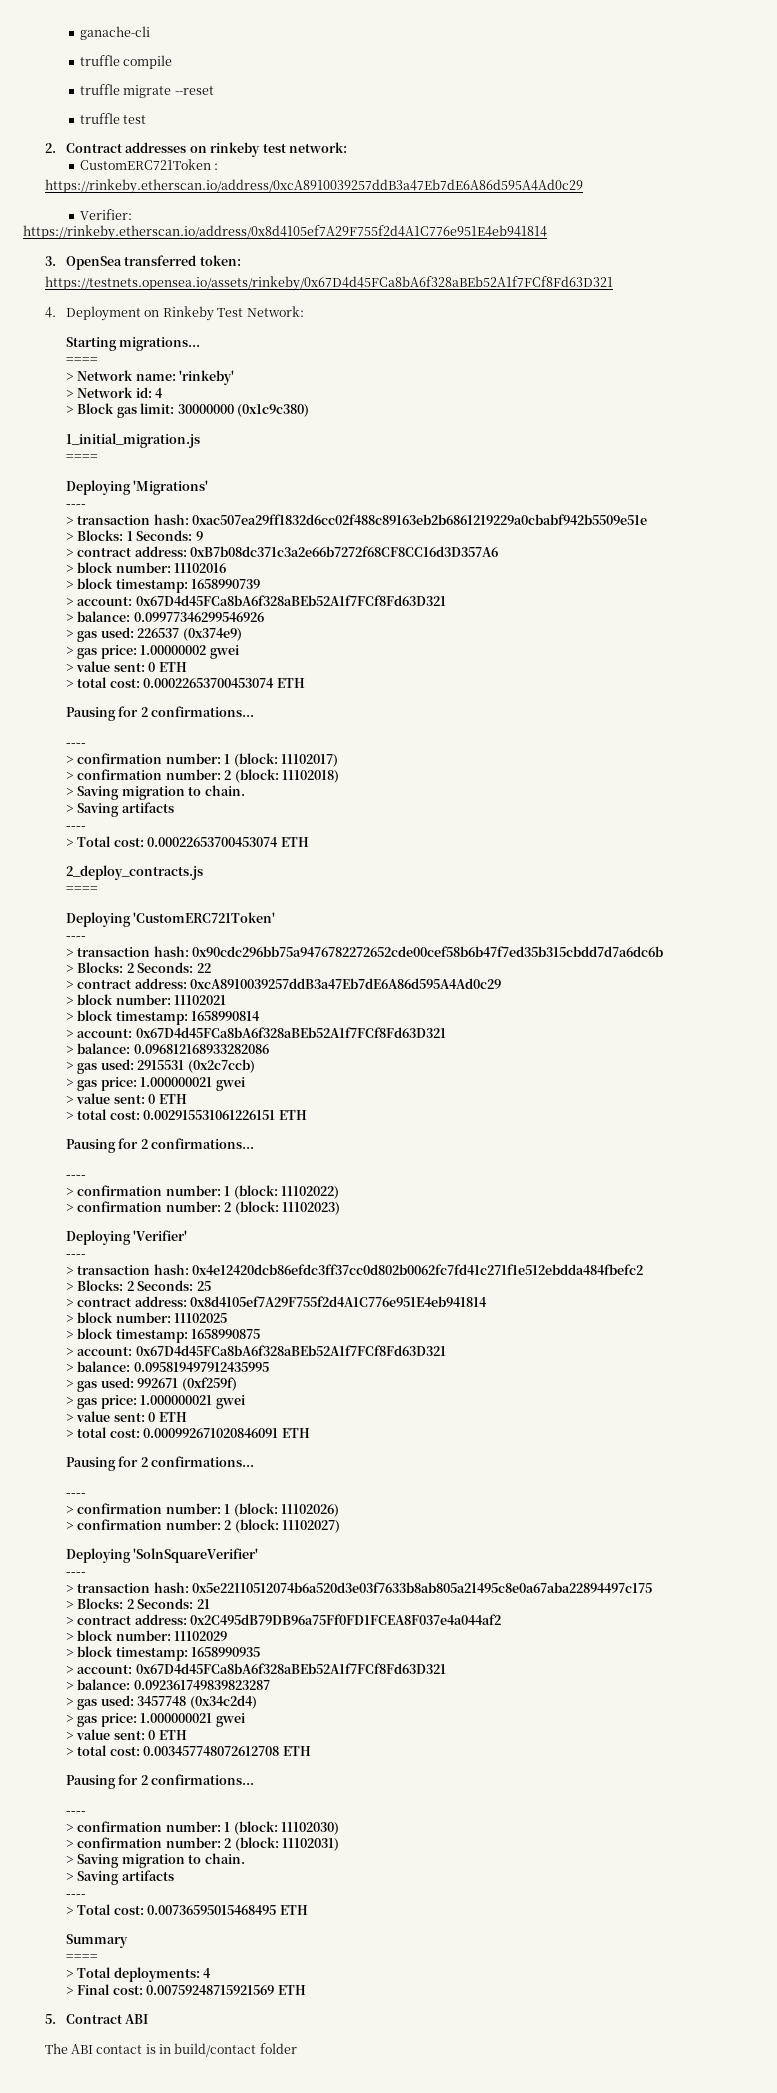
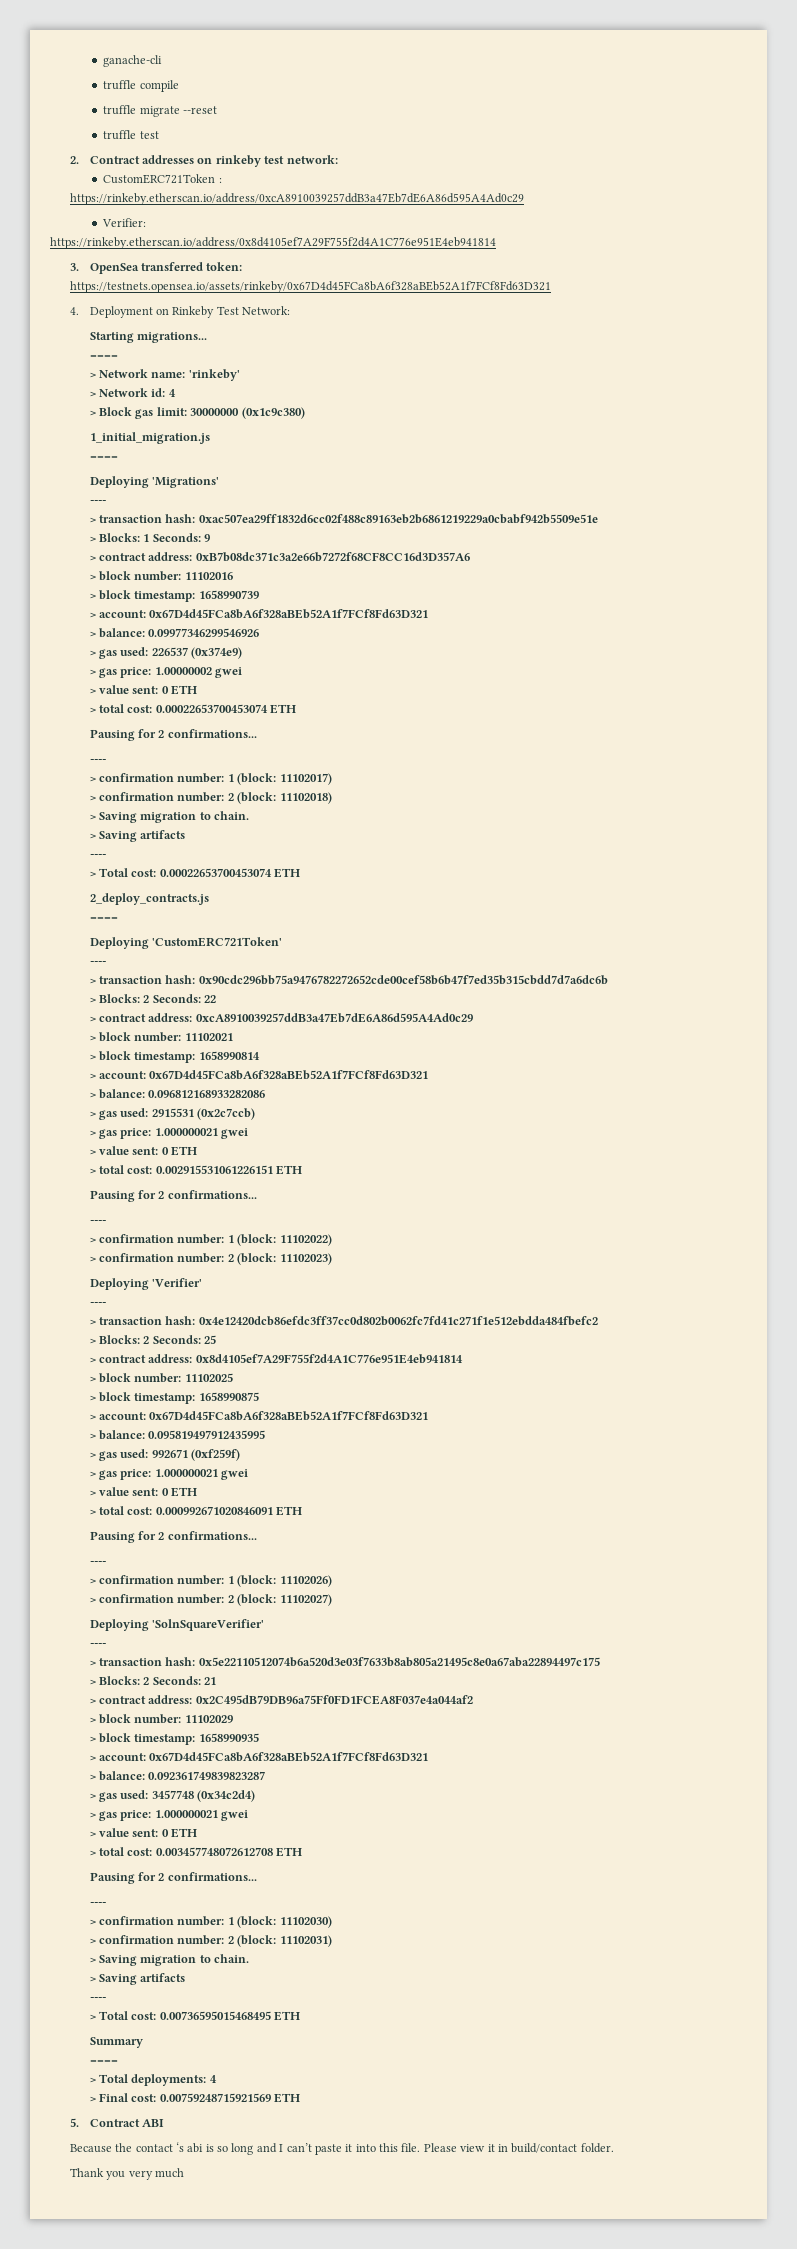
- The ABI contact is in build/contact folder
+ Because the contact ‘s abi is so long and I can’t paste it into this file. Please view it in build/contact folder.
+ Thank you very much

